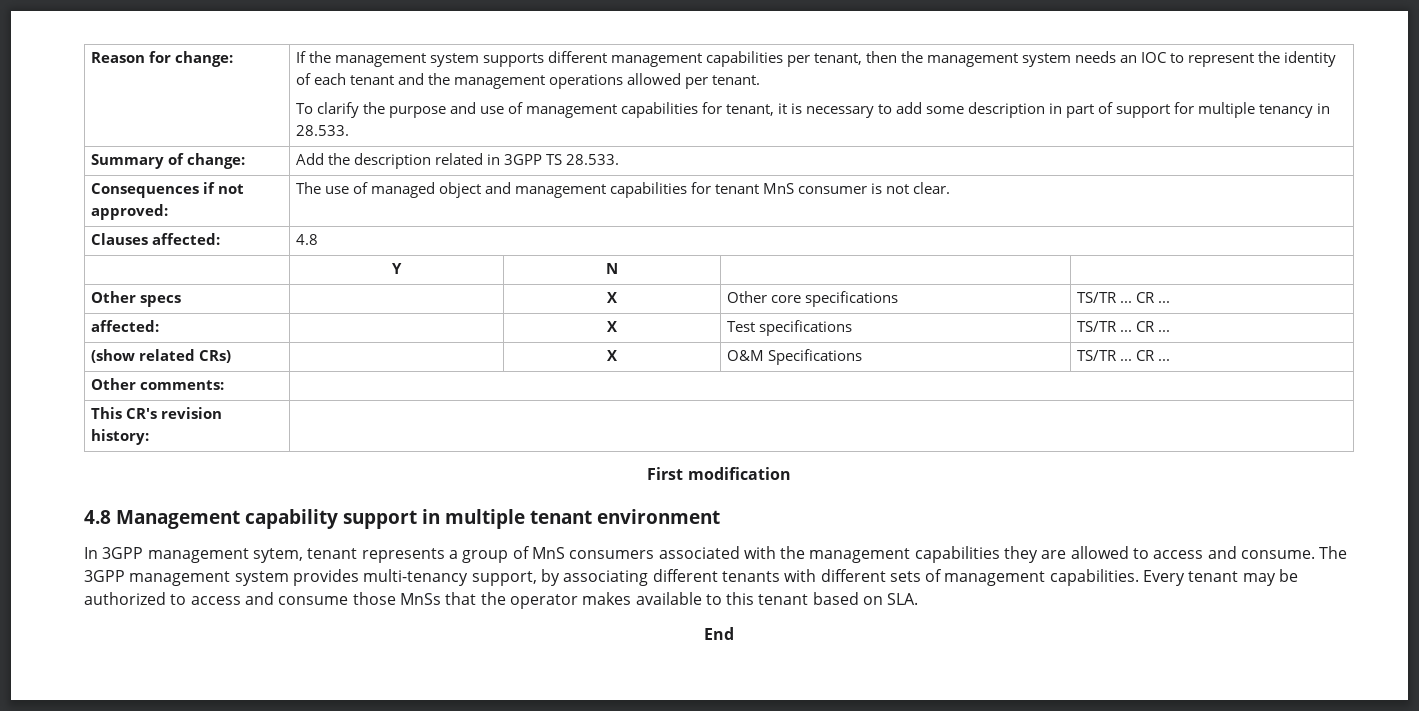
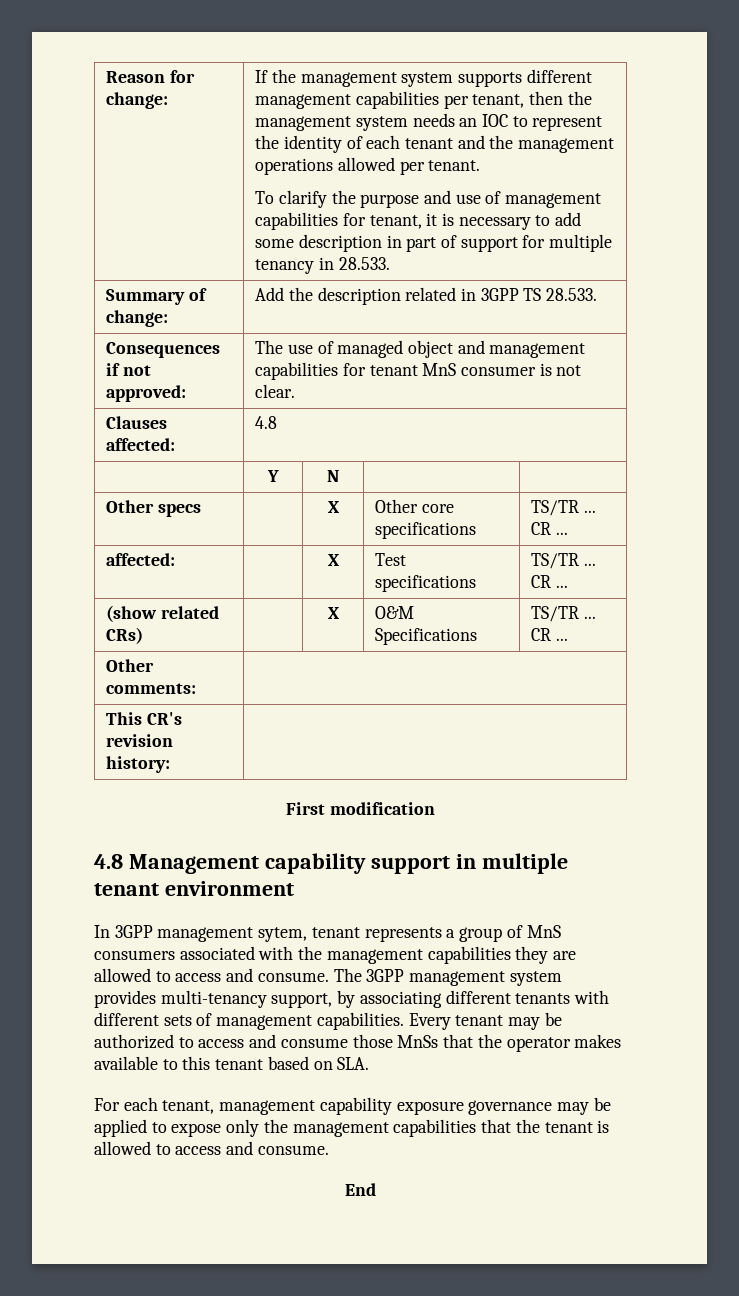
+ For each tenant, management capability exposure governance may be applied to expose only the management capabilities that the tenant is allowed to access and consume.

